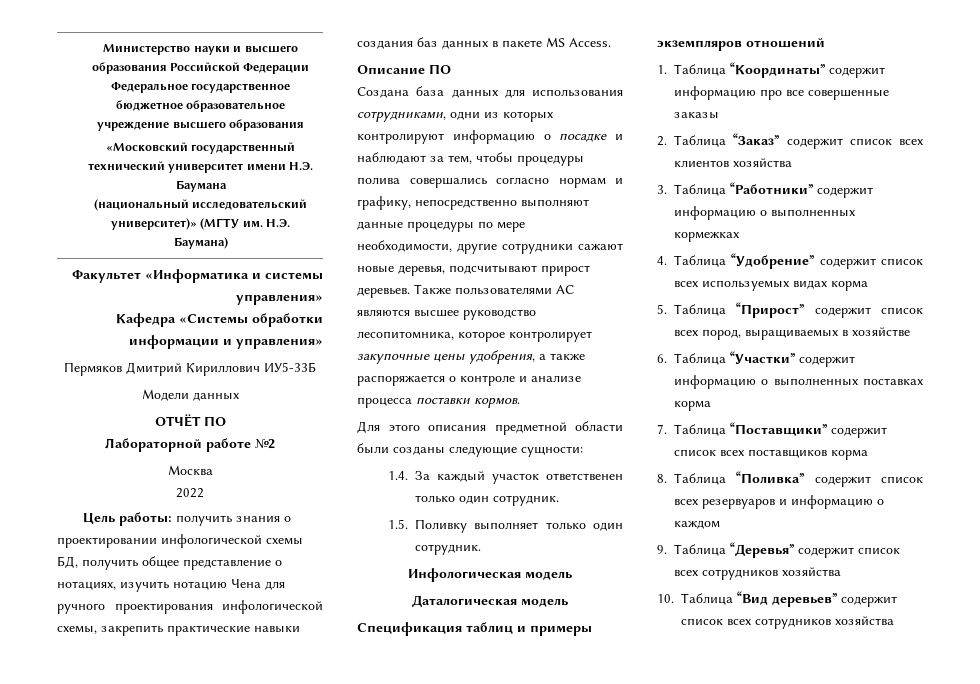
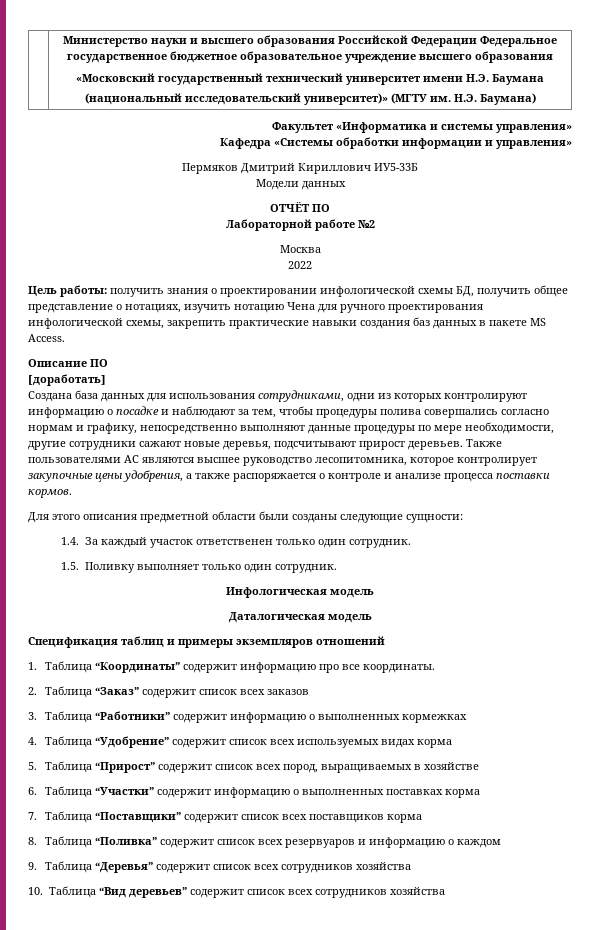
+ [доработать]
- 1. Таблица “Координаты” содержит информацию про все совершенные заказы
+ 1. Таблица “Координаты” содержит информацию про все координаты.
- 2. Таблица “Заказ” содержит список всех клиентов хозяйства
+ 2. Таблица “Заказ” содержит список всех заказов

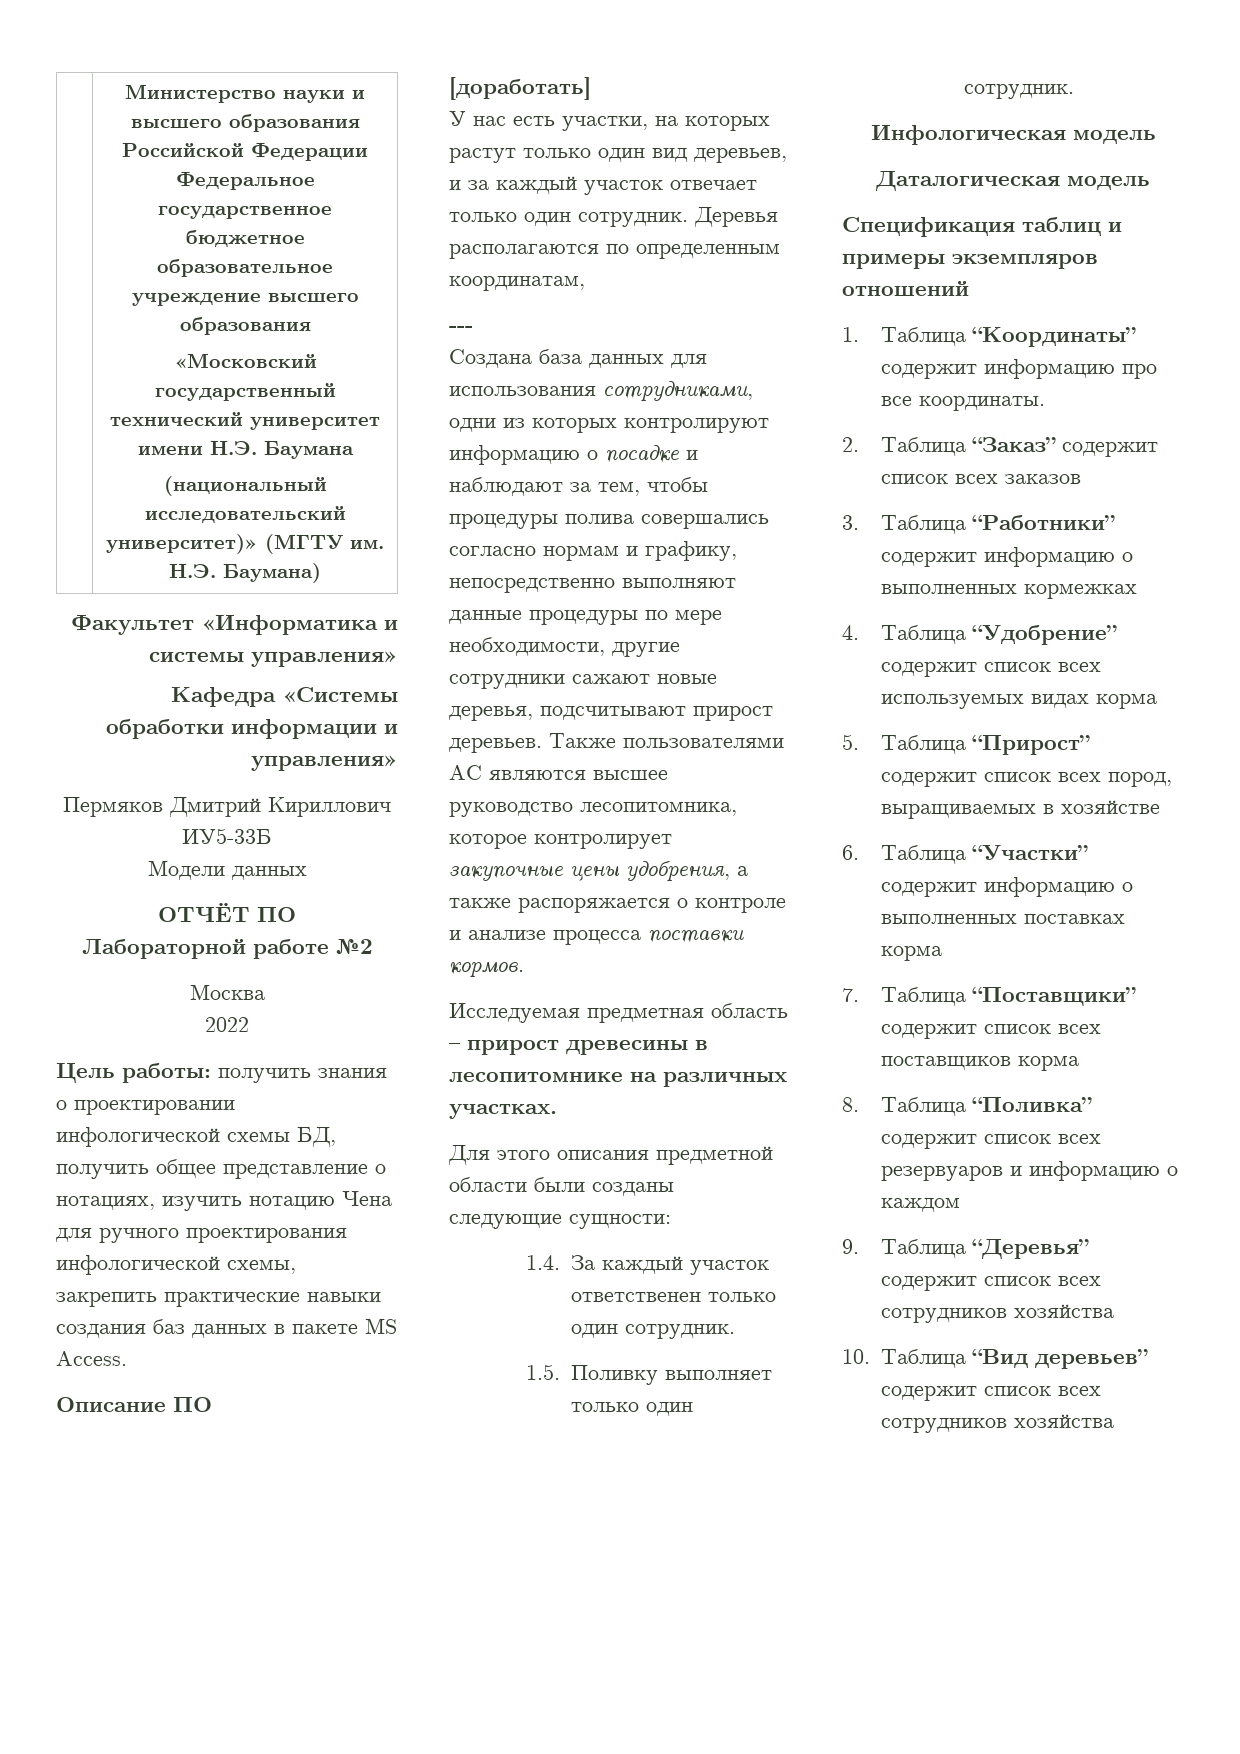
+ У нас есть участки, на которых растут только один вид деревьев, и за каждый участок отвечает только один сотрудник. Деревья располагаются по определенным координатам,
+ ---
+ Исследуемая предметная область – прирост древесины в лесопитомнике на различных участках.

